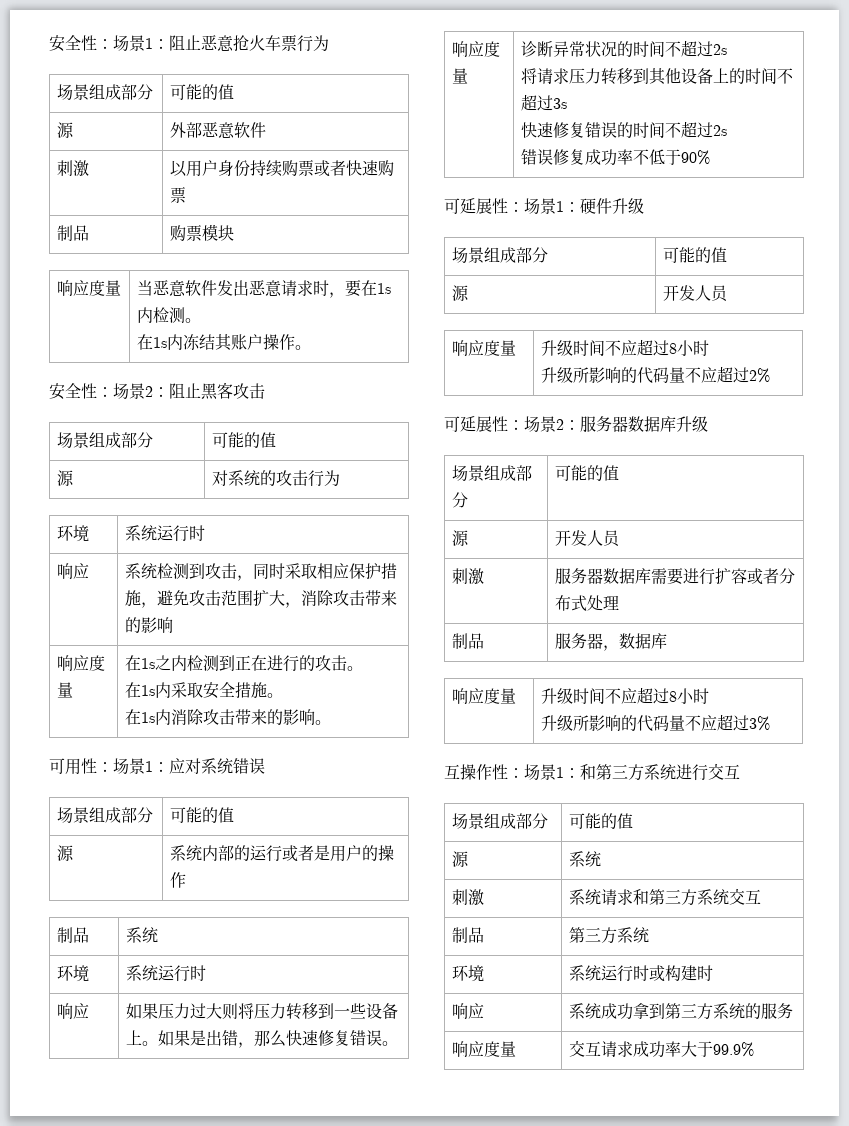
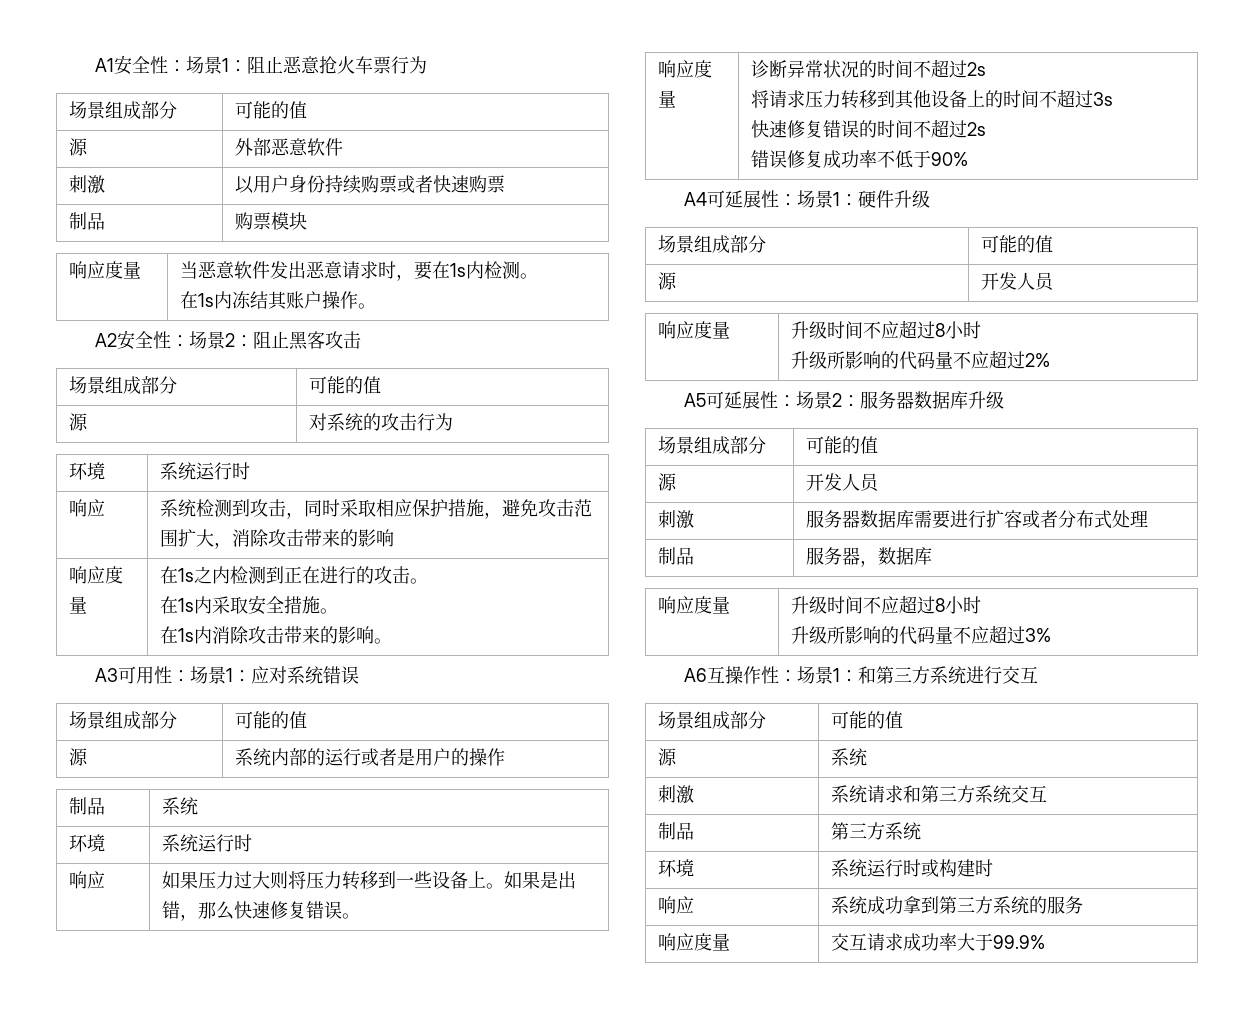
- 安全性：场景1：阻止恶意抢火车票行为
+ A1安全性：场景1：阻止恶意抢火车票行为
- 安全性：场景2：阻止黑客攻击
+ A2安全性：场景2：阻止黑客攻击
- 可用性：场景1：应对系统错误
+ A3可用性：场景1：应对系统错误
- 可延展性：场景1：硬件升级
+ A4可延展性：场景1：硬件升级
- 可延展性：场景2：服务器数据库升级
+ A5可延展性：场景2：服务器数据库升级
- 互操作性：场景1：和第三方系统进行交互
+ A6互操作性：场景1：和第三方系统进行交互

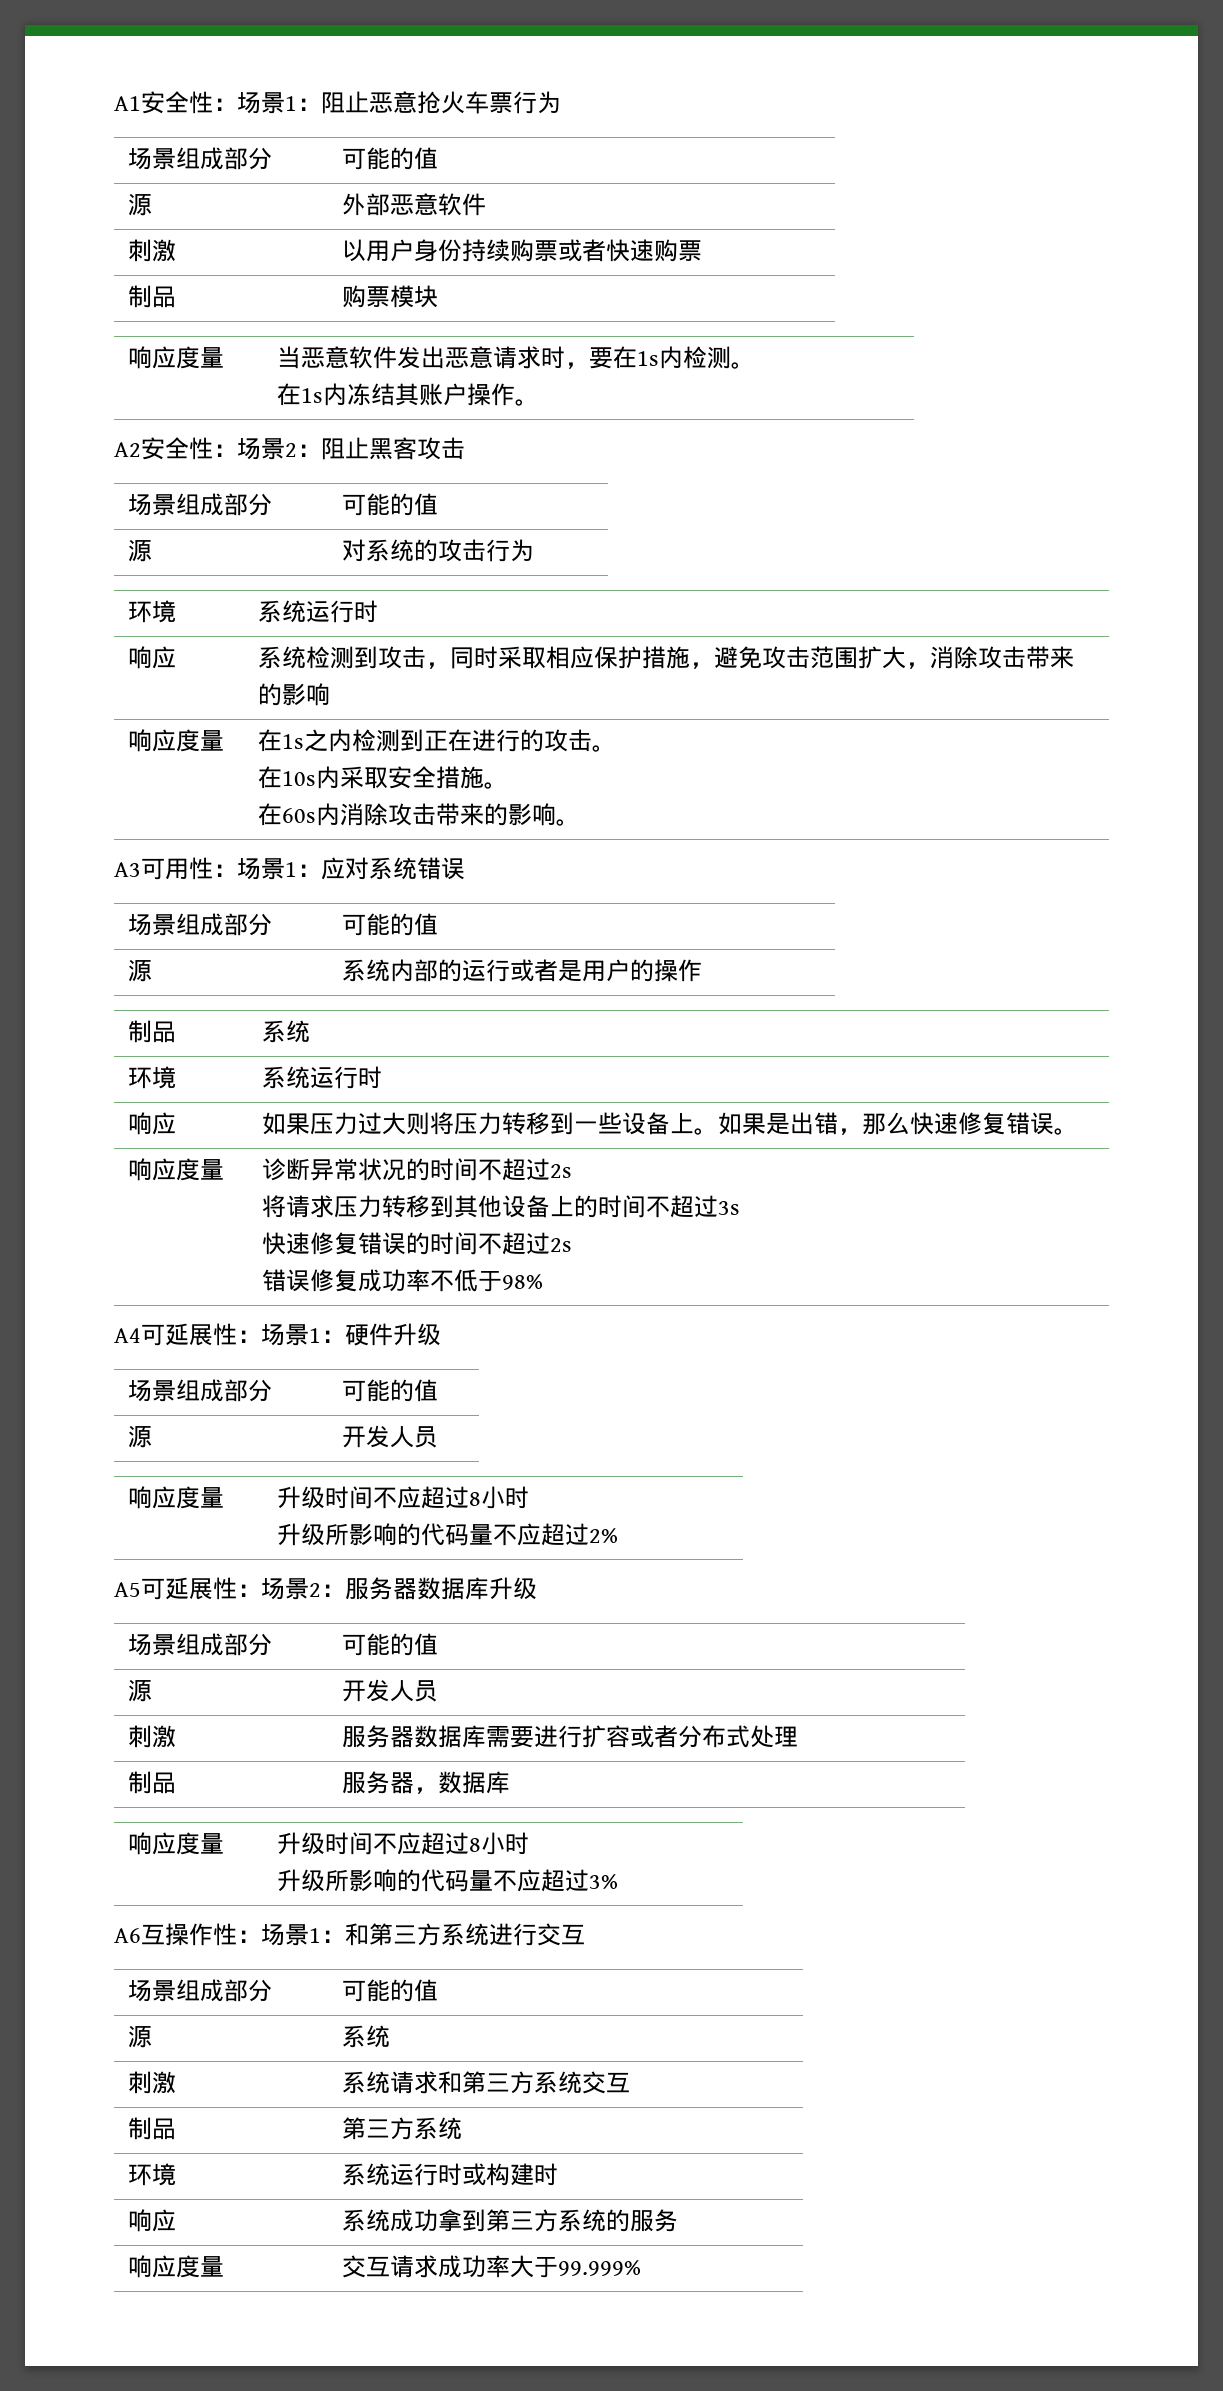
  响应度量 | 在1s之内检测到正在进行的攻击。
- 在1s内采取安全措施。
- 在1s内消除攻击带来的影响。
+ 在10s内采取安全措施。
+ 在60s内消除攻击带来的影响。
  响应度量 | 诊断异常状况的时间不超过2s
  将请求压力转移到其他设备上的时间不超过3s
  快速修复错误的时间不超过2s
- 错误修复成功率不低于90%
+ 错误修复成功率不低于98%
- 响应度量 | 交互请求成功率大于99.9%
+ 响应度量 | 交互请求成功率大于99.999%

